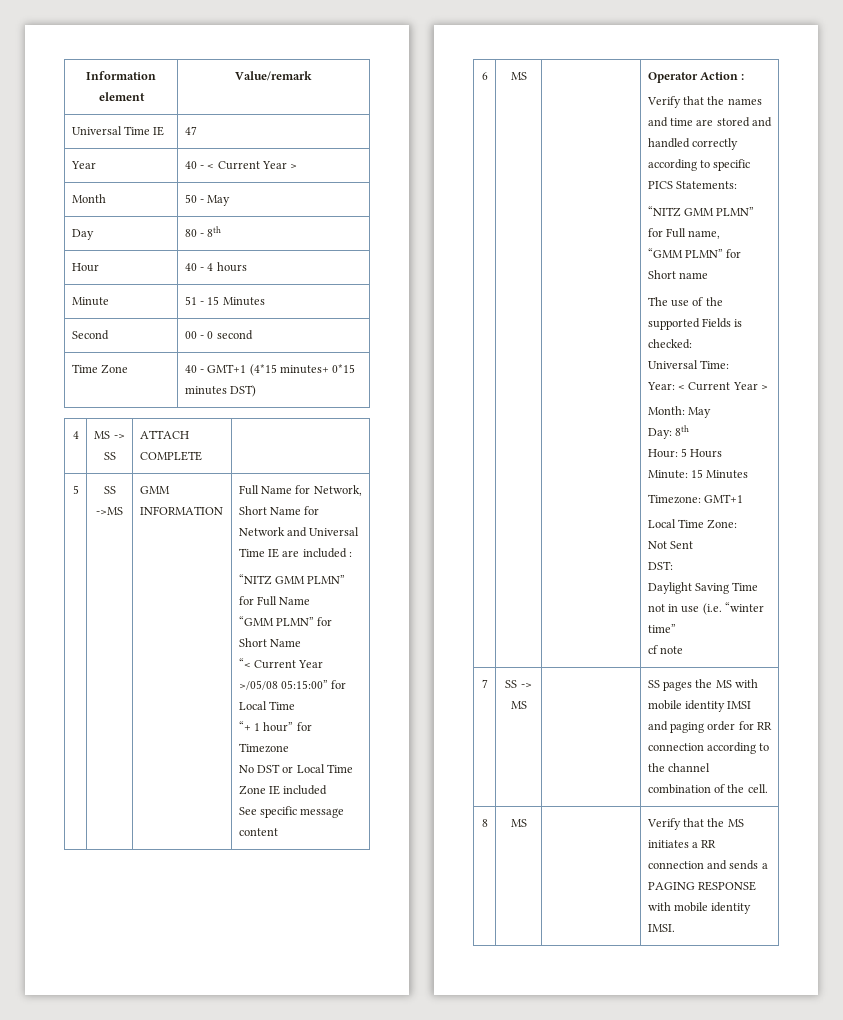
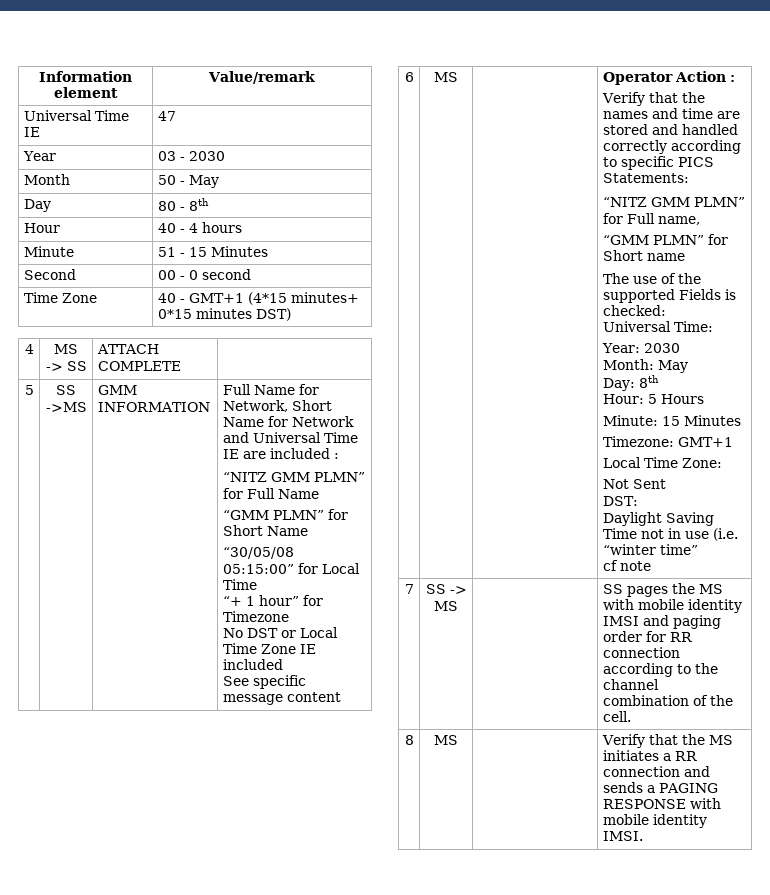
- Year | 40 - < Current Year >
+ Year | 03 - 2030
- “< Current Year >/05/08 05:15:00” for Local Time
+ “30/05/08 05:15:00” for Local Time
- Year: < Current Year >
+ Year: 2030

